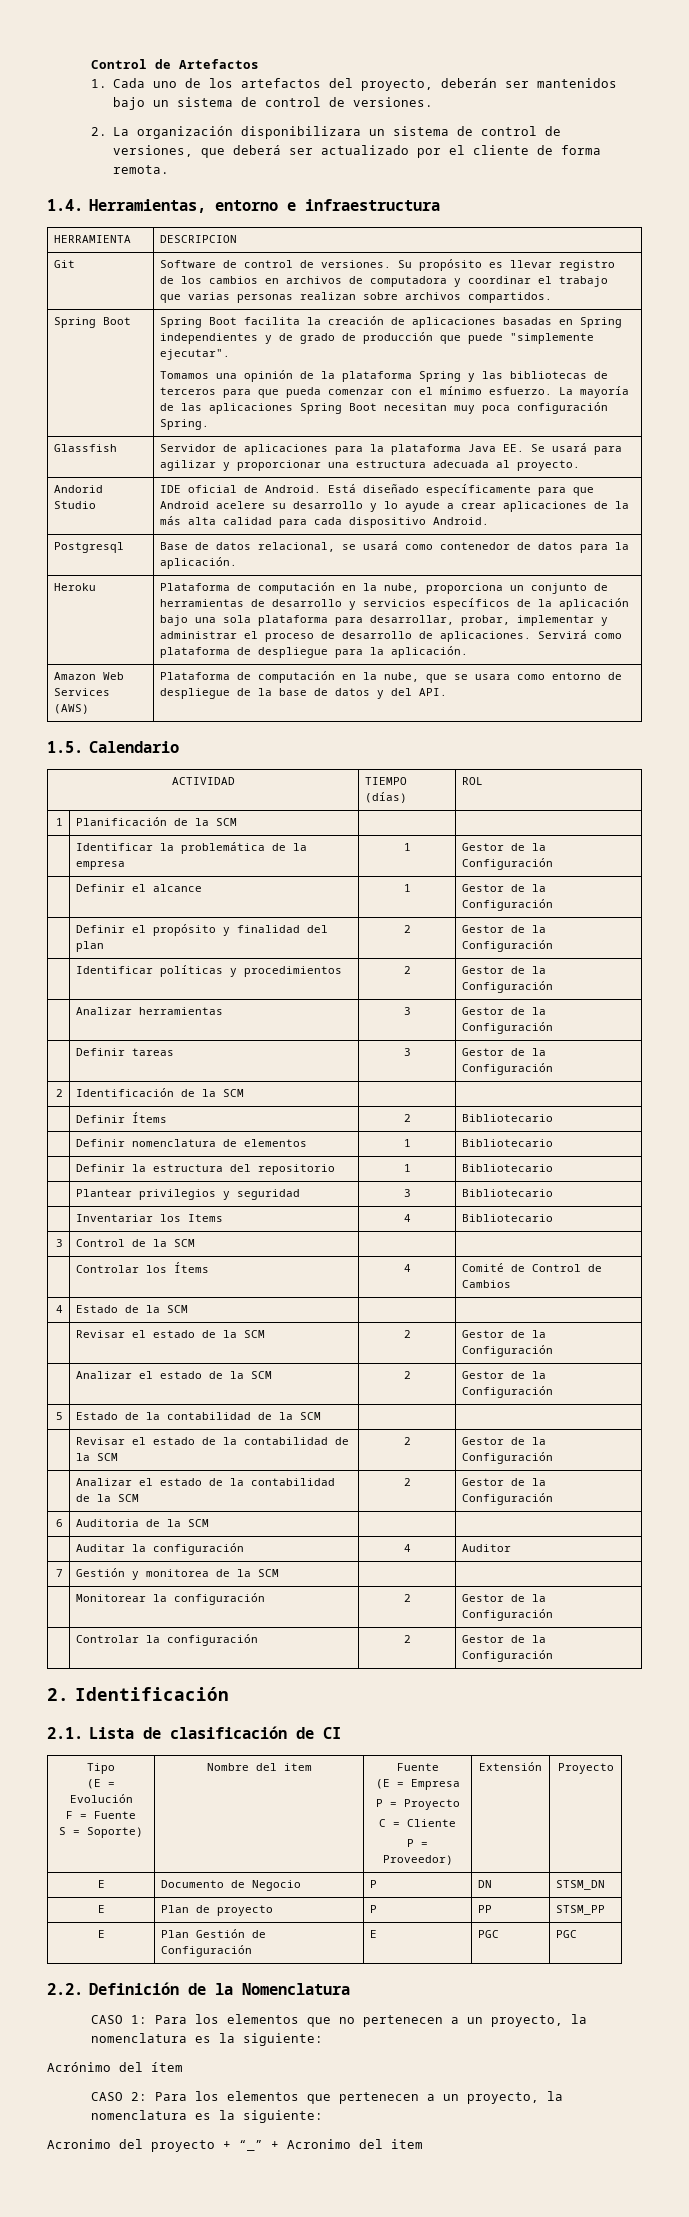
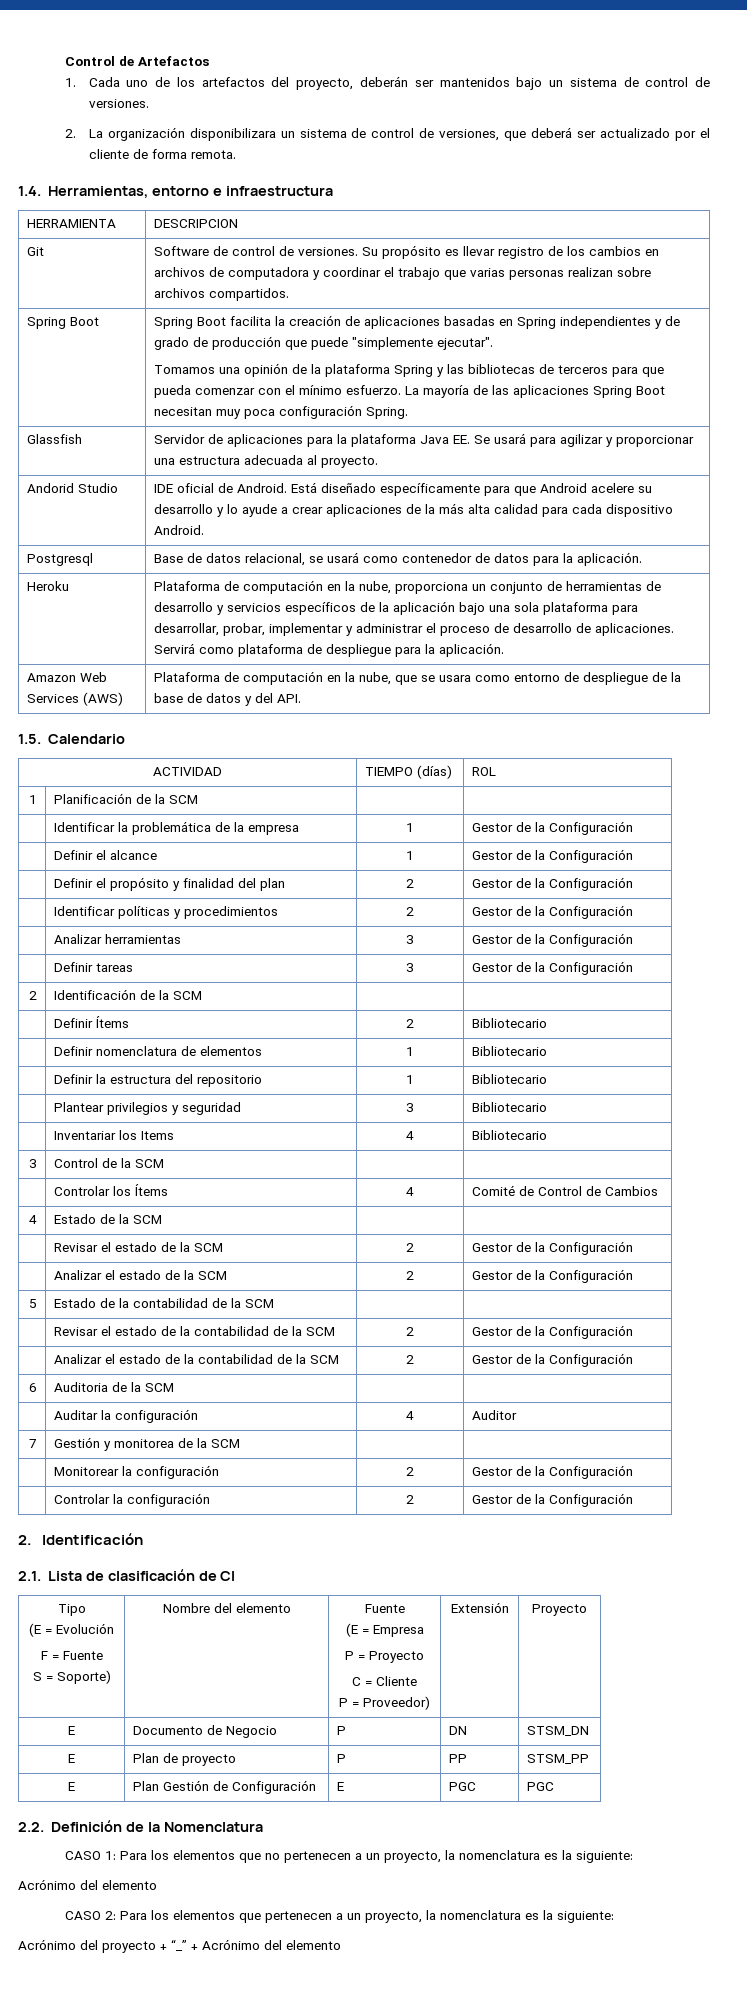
  Tipo
  (E = Evolución
  F = Fuente
- S = Soporte) | Nombre del item | Fuente
+ S = Soporte) | Nombre del elemento | Fuente
  CASO 1: Para los elementos que no pertenecen a un proyecto, la nomenclatura es la siguiente:
- Acrónimo del ítem
+ Acrónimo del elemento
- Acronimo del proyecto + “_” + Acronimo del item
+ Acrónimo del proyecto + “_” + Acrónimo del elemento

